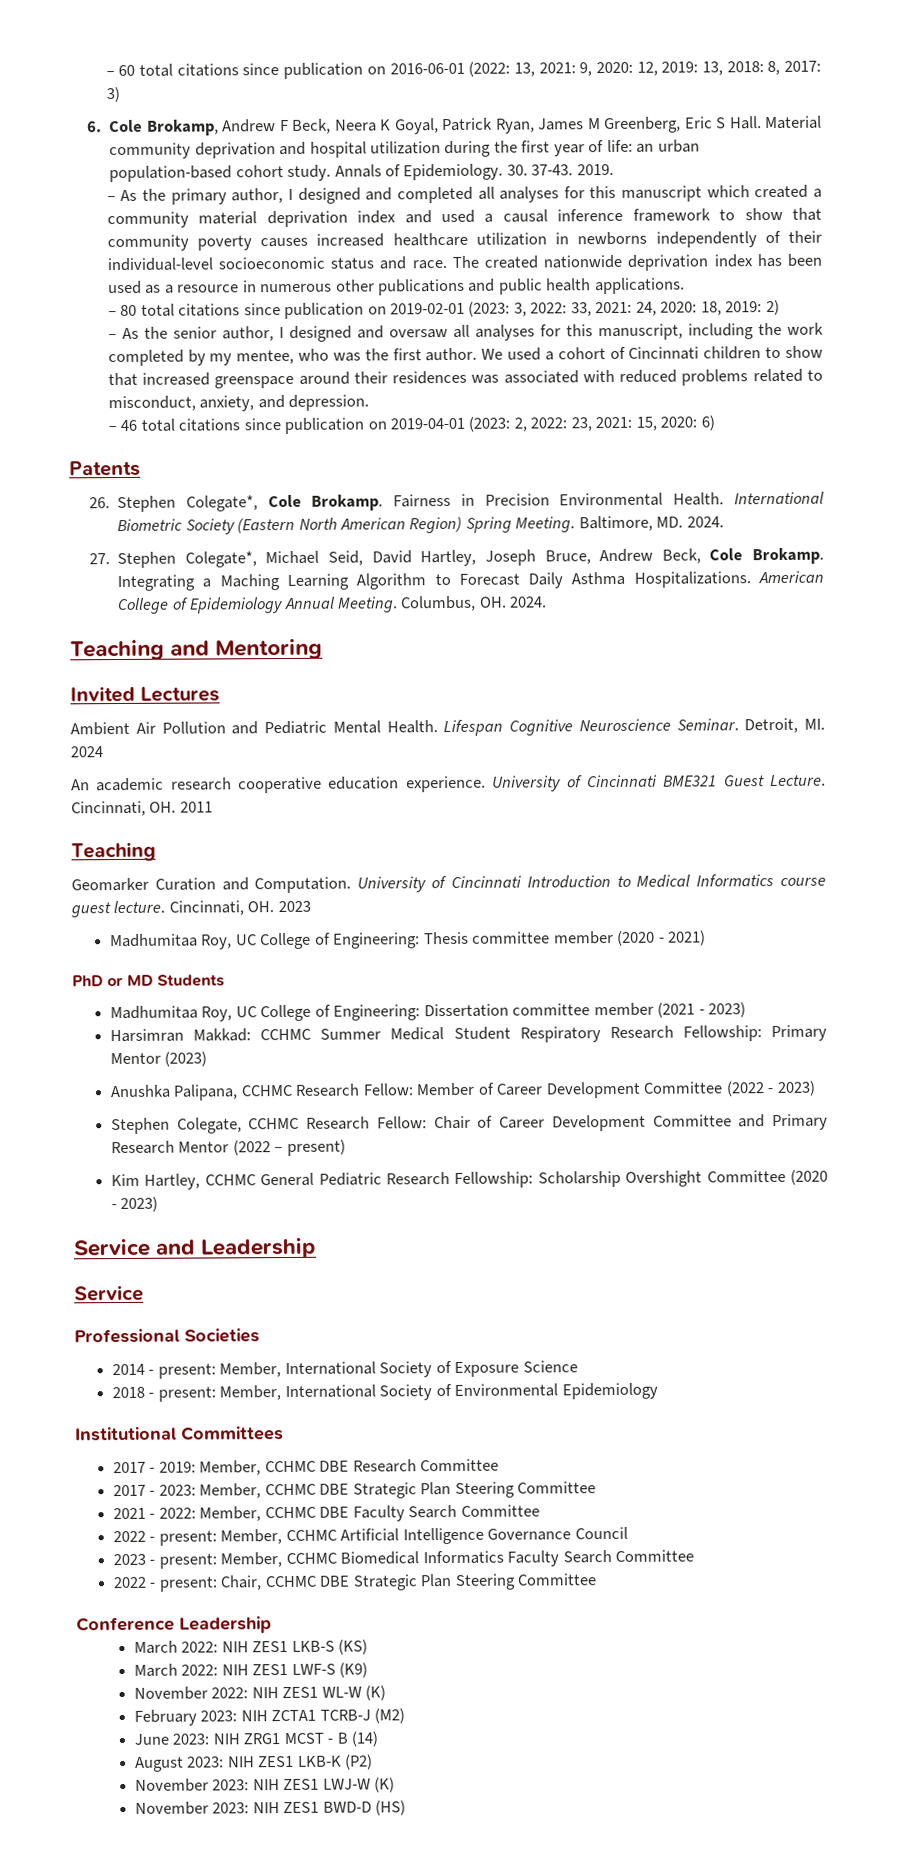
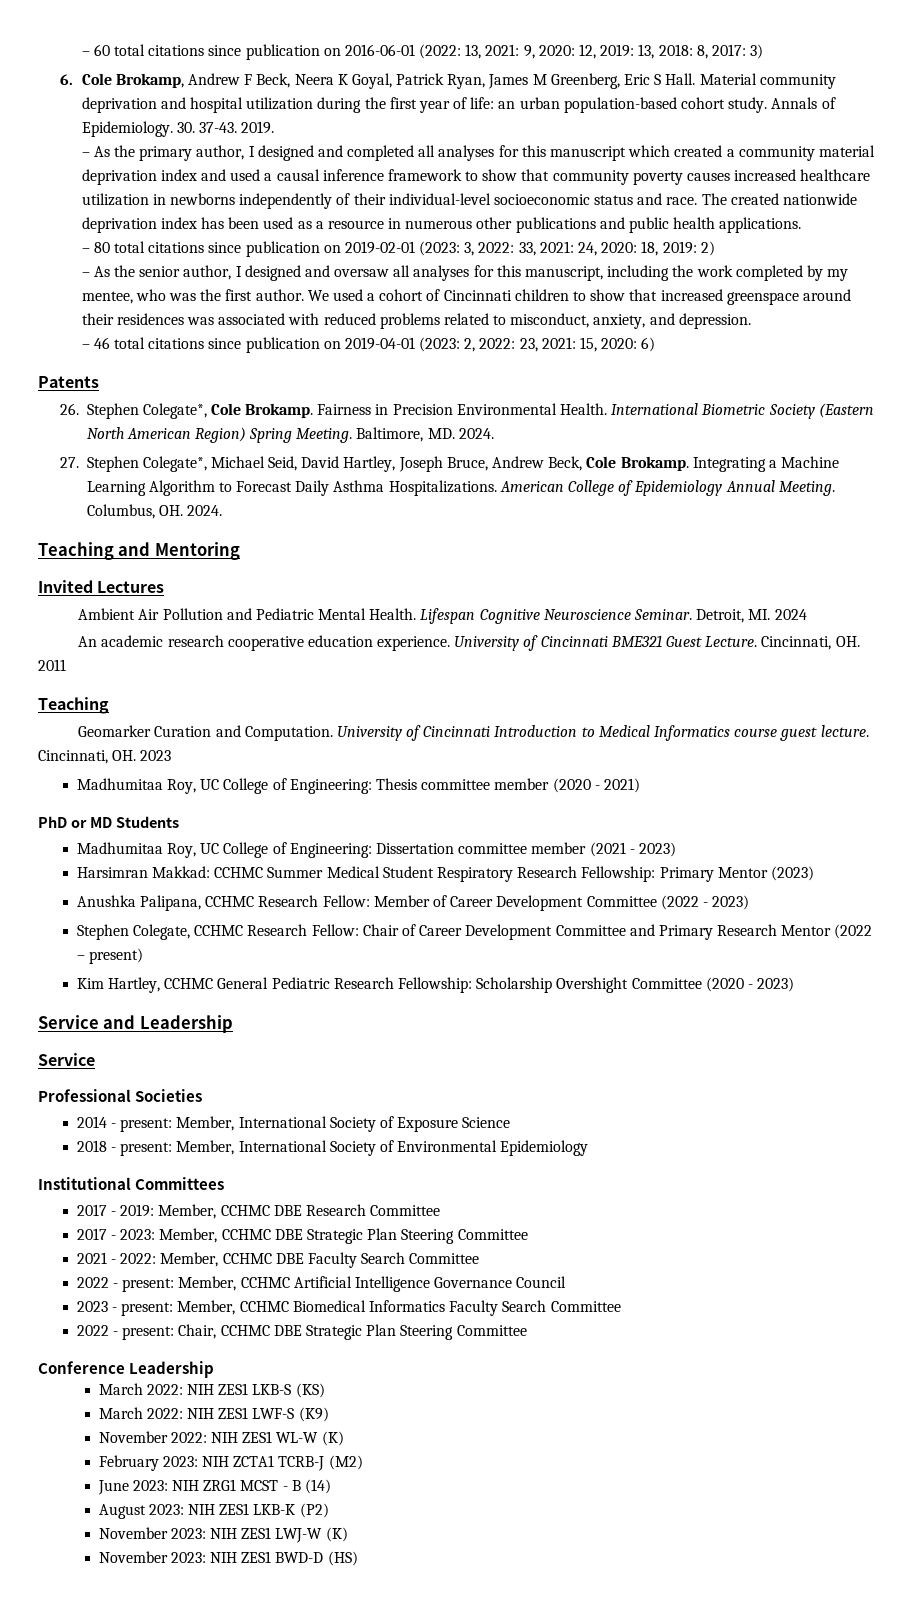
- Integrating a Maching Learning Algorithm to Forecast Daily Asthma Hospitalizations.
+ Integrating a Machine Learning Algorithm to Forecast Daily Asthma Hospitalizations.

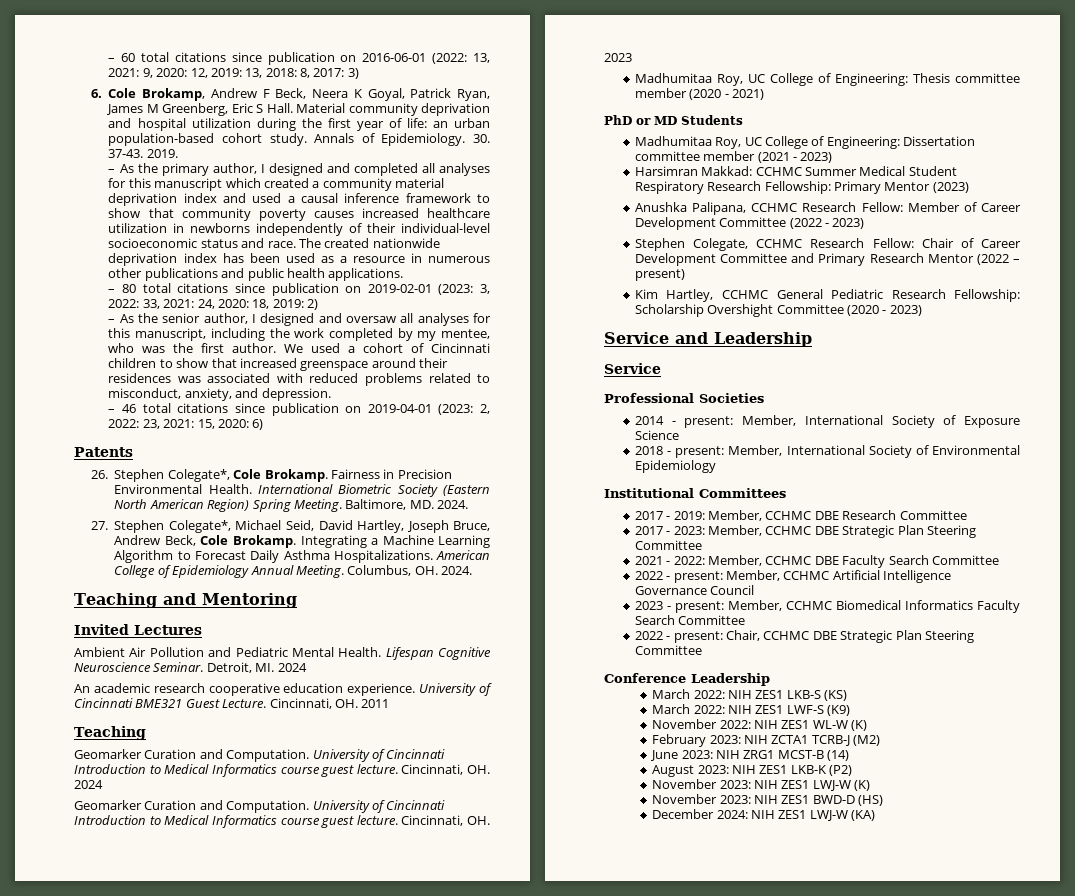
+ Geomarker Curation and Computation. University of Cincinnati Introduction to Medical Informatics course guest lecture. Cincinnati, OH. 2024
- June 2023: NIH ZRG1 MCST - B (14)
+ June 2023: NIH ZRG1 MCST-B (14)
+ December 2024: NIH ZES1 LWJ-W (KA)

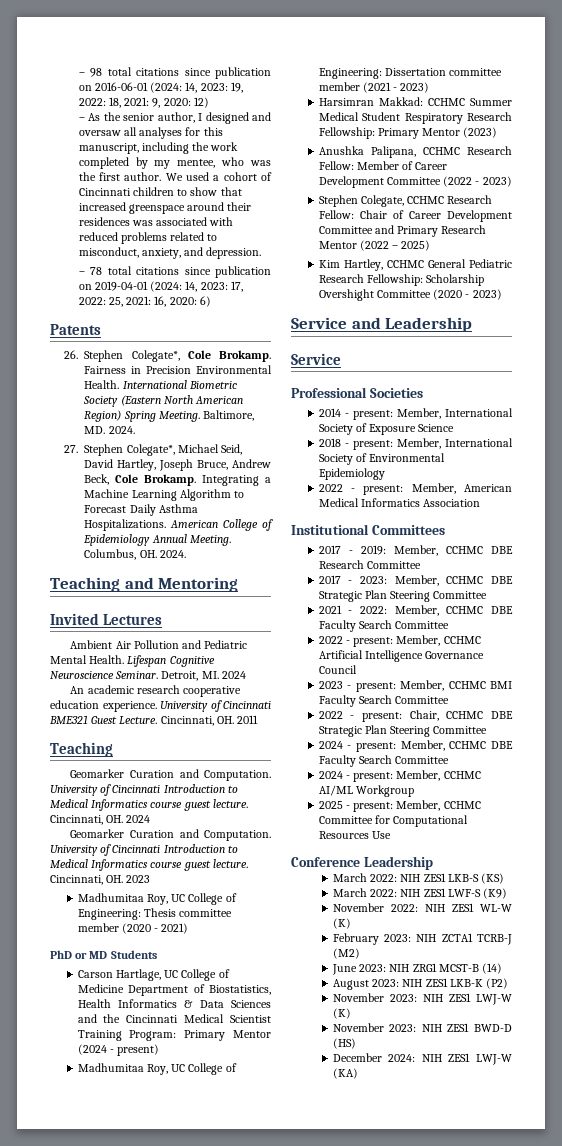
- – 60 total citations since publication on 2016-06-01 (2022: 13, 2021: 9, 2020: 12, 2019: 13, 2018: 8, 2017: 3)
- 6. Cole Brokamp, Andrew F Beck, Neera K Goyal, Patrick Ryan, James M Greenberg, Eric S Hall. Material community deprivation and hospital utilization during the first year of life: an urban population-based cohort study. Annals of Epidemiology. 30. 37-43. 2019.
- – As the primary author, I designed and completed all analyses for this manuscript which created a community material deprivation index and used a causal inference framework to show that community poverty causes increased healthcare utilization in newborns independently of their individual-level socioeconomic status and race. The created nationwide deprivation index has been used as a resource in numerous other publications and public health applications.
- – 80 total citations since publication on 2019-02-01 (2023: 3, 2022: 33, 2021: 24, 2020: 18, 2019: 2)
+ – 98 total citations since publication on 2016-06-01 (2024: 14, 2023: 19, 2022: 18, 2021: 9, 2020: 12)
- – 46 total citations since publication on 2019-04-01 (2023: 2, 2022: 23, 2021: 15, 2020: 6)
+ – 78 total citations since publication on 2019-04-01 (2024: 14, 2023: 17, 2022: 25, 2021: 16, 2020: 6)
+ Carson Hartlage, UC College of Medicine Department of Biostatistics, Health Informatics & Data Sciences and the Cincinnati Medical Scientist Training Program: Primary Mentor (2024 - present)
- Stephen Colegate, CCHMC Research Fellow: Chair of Career Development Committee and Primary Research Mentor (2022 – present)
+ Stephen Colegate, CCHMC Research Fellow: Chair of Career Development Committee and Primary Research Mentor (2022 – 2025)
+ 2022 - present: Member, American Medical Informatics Association
- 2023 - present: Member, CCHMC Biomedical Informatics Faculty Search Committee
+ 2023 - present: Member, CCHMC BMI Faculty Search Committee
+ 2024 - present: Member, CCHMC DBE Faculty Search Committee
+ 2024 - present: Member, CCHMC AI/ML Workgroup
+ 2025 - present: Member, CCHMC Committee for Computational Resources Use

